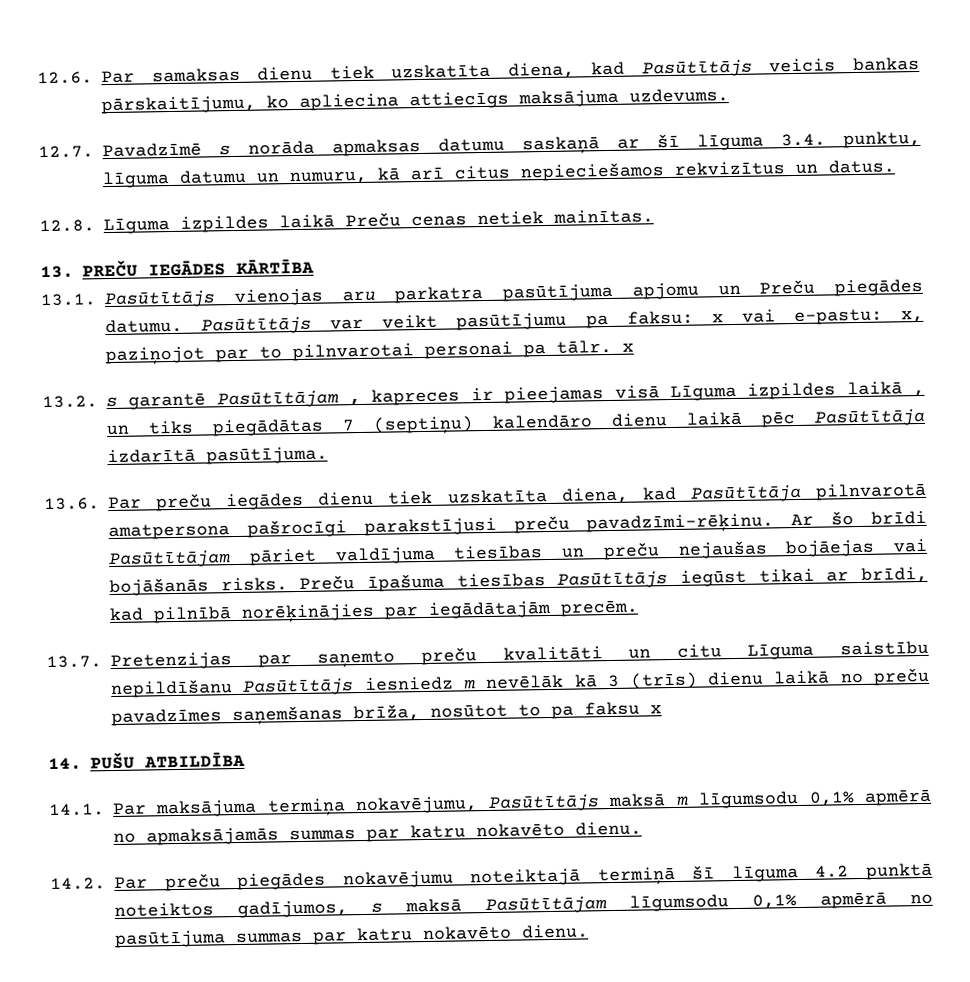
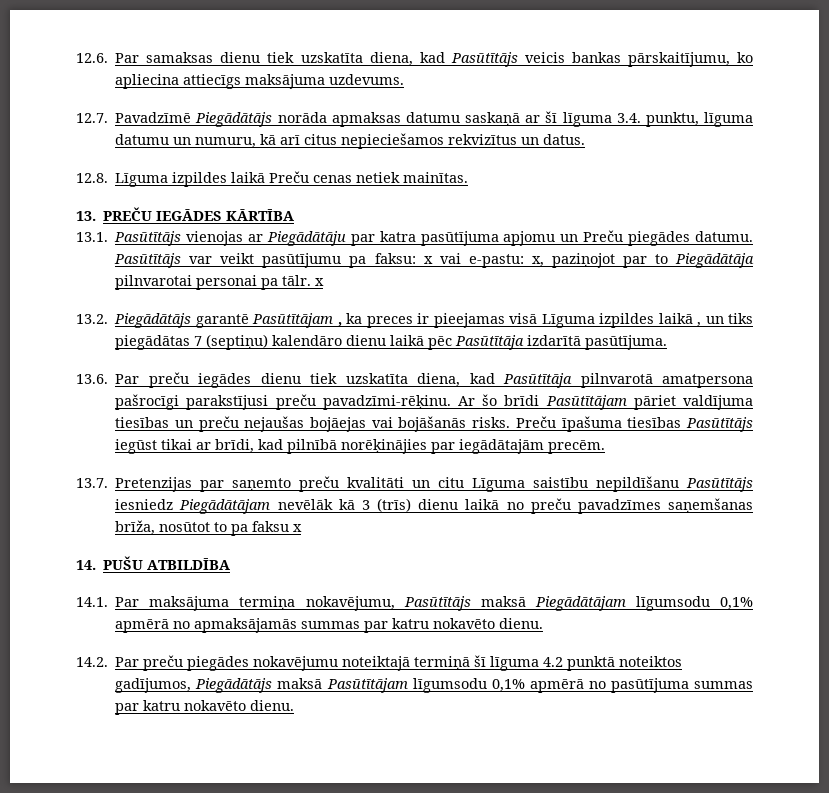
- 12.7. Pavadzīmē s norāda apmaksas datumu saskaņā ar šī līguma 3.4. punktu, līguma datumu un numuru, kā arī citus nepieciešamos rekvizītus un datus.
+ 12.7. Pavadzīmē Piegādātājs norāda apmaksas datumu saskaņā ar šī līguma 3.4. punktu, līguma datumu un numuru, kā arī citus nepieciešamos rekvizītus un datus.
- 13.1. Pasūtītājs vienojas aru parkatra pasūtījuma apjomu un Preču piegādes datumu.
+ 13.1. Pasūtītājs vienojas ar Piegādātāju par katra pasūtījuma apjomu un Preču piegādes datumu.
- Pasūtītājs var veikt pasūtījumu pa faksu: x vai e-pastu: x, paziņojot par to pilnvarotai personai pa tālr. x
+ Pasūtītājs var veikt pasūtījumu pa faksu: x vai e-pastu: x, paziņojot par to Piegādātāja pilnvarotai personai pa tālr. x
- 13.2. s garantē Pasūtītājam , kapreces ir pieejamas visā Līguma izpildes laikā , un tiks piegādātas 7 (septiņu) kalendāro dienu laikā pēc Pasūtītāja izdarītā pasūtījuma.
+ 13.2. Piegādātājs garantē Pasūtītājam , ka preces ir pieejamas visā Līguma izpildes laikā , un tiks piegādātas 7 (septiņu) kalendāro dienu laikā pēc Pasūtītāja izdarītā pasūtījuma.
- 13.7. Pretenzijas par saņemto preču kvalitāti un citu Līguma saistību nepildīšanu Pasūtītājs iesniedz m nevēlāk kā 3 (trīs) dienu laikā no preču pavadzīmes saņemšanas brīža, nosūtot to pa faksu x
+ 13.7. Pretenzijas par saņemto preču kvalitāti un citu Līguma saistību nepildīšanu Pasūtītājs iesniedz Piegādātājam nevēlāk kā 3 (trīs) dienu laikā no preču pavadzīmes saņemšanas brīža, nosūtot to pa faksu x
- 14.1. Par maksājuma termiņa nokavējumu, Pasūtītājs maksā m līgumsodu 0,1% apmērā no apmaksājamās summas par katru nokavēto dienu.
+ 14.1. Par maksājuma termiņa nokavējumu, Pasūtītājs maksā Piegādātājam līgumsodu 0,1% apmērā no apmaksājamās summas par katru nokavēto dienu.
- 14.2. Par preču piegādes nokavējumu noteiktajā termiņā šī līguma 4.2 punktā noteiktos gadījumos, s maksā Pasūtītājam līgumsodu 0,1% apmērā no pasūtījuma summas par katru nokavēto dienu.
+ 14.2. Par preču piegādes nokavējumu noteiktajā termiņā šī līguma 4.2 punktā noteiktos gadījumos, Piegādātājs maksā Pasūtītājam līgumsodu 0,1% apmērā no pasūtījuma summas par katru nokavēto dienu.

